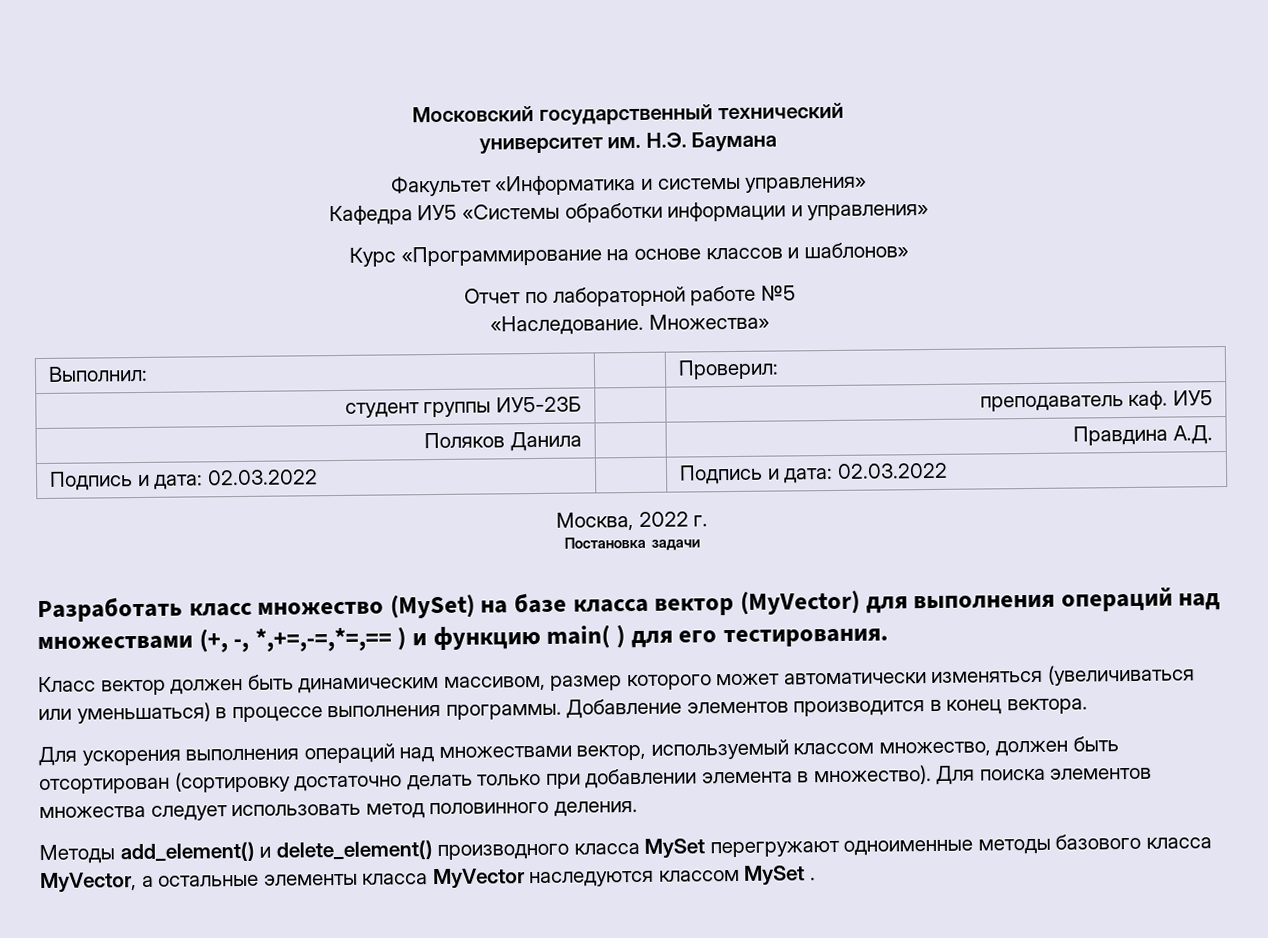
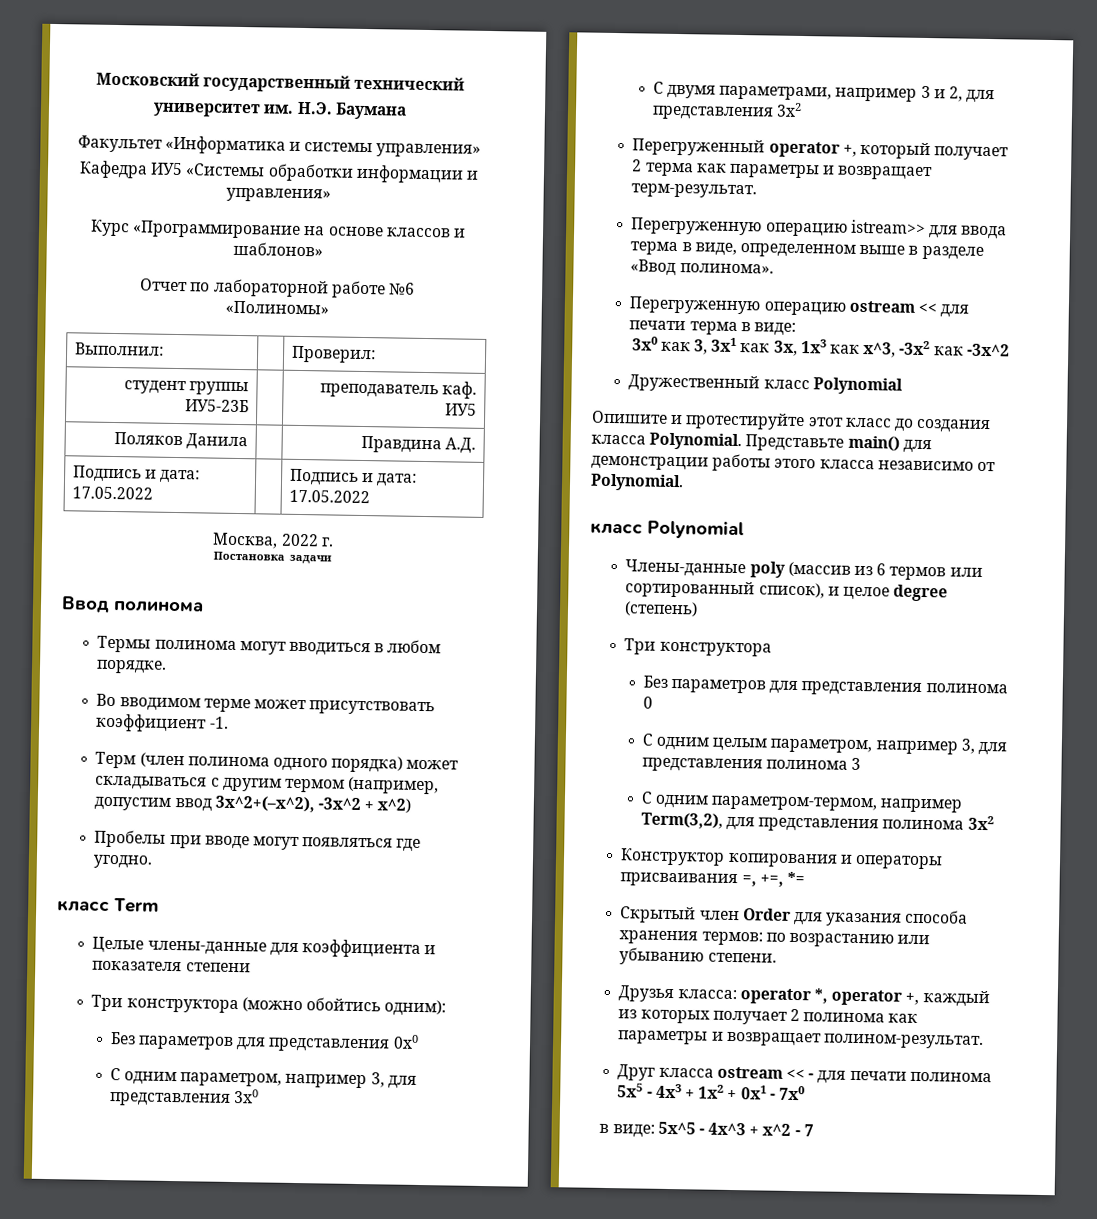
- Отчет по лабораторной работе №5
- «Наследование. Множества»
+ Отчет по лабораторной работе №6
+ «Полиномы»
- Подпись и дата: 02.03.2022 | | Подпись и дата: 02.03.2022
+ Подпись и дата: 17.05.2022 | | Подпись и дата: 17.05.2022
- Разработать класс множество (MySet) на базе класса вектор (MyVector) для выполнения операций над множествами (+, -, *,+=,-=,*=,== ) и функцию main( ) для его тестирования.
- Класс вектор должен быть динамическим массивом, размер которого может автоматически изменяться (увеличиваться или уменьшаться) в процессе выполнения программы. Добавление элементов производится в конец вектора.
- Для ускорения выполнения операций над множествами вектор, используемый классом множество, должен быть отсортирован (сортировку достаточно делать только при добавлении элемента в множество). Для поиска элементов множества следует использовать метод половинного деления.
- Методы add_element() и delete_element() производного класса MySet перегружают одноименные методы базового класса MyVector, а остальные элементы класса MyVector наследуются классом MySet .
+ Ввод полинома
+ Термы полинома могут вводиться в любом порядке.
+ Во вводимом терме может присутствовать коэффициент -1.
+ Терм (член полинома одного порядка) может складываться с другим термом (например, допустим ввод 3x^2+(–x^2), -3x^2 + x^2)
+ Пробелы при вводе могут появляться где угодно.
+ класс Term
+ Целые члены-данные для коэффициента и показателя степени
+ Три конструктора (можно обойтись одним):
+ Без параметров для представления 0x0
+ С одним параметром, например 3, для представления 3x0
+ С двумя параметрами, например 3 и 2, для представления 3x2
+ Перегруженный operator +, который получает 2 терма как параметры и возвращает терм-результат.
+ Перегруженную операцию istream>> для ввода терма в виде, определенном выше в разделе «Ввод полинома».
+ Перегруженную операцию ostream << для печати терма в виде:
+ 3x0 как 3, 3x1 как 3x, 1x3 как x^3, -3x2 как -3x^2
+ Дружественный класс Polynomial
+ Опишите и протестируйте этот класс до создания класса Polynomial. Представьте main() для демонстрации работы этого класса независимо от Polynomial.
+ класс Polynomial
+ Члены-данные poly (массив из 6 термов или сортированный список), и целое degree (степень)
+ Три конструктора
+ Без параметров для представления полинома 0
+ С одним целым параметром, например 3, для представления полинома 3
+ С одним параметром-термом, например Term(3,2), для представления полинома 3x2
+ Конструктор копирования и операторы присваивания =, +=, *=
+ Скрытый член Order для указания способа хранения термов: по возрастанию или убыванию степени.
+ Друзья класса: operator *, operator +, каждый из которых получает 2 полинома как параметры и возвращает полином-результат.
+ Друг класса ostream << - для печати полинома 5x5 - 4x3 + 1x2 + 0x1 - 7x0
+ в виде: 5x^5 - 4x^3 + x^2 - 7

